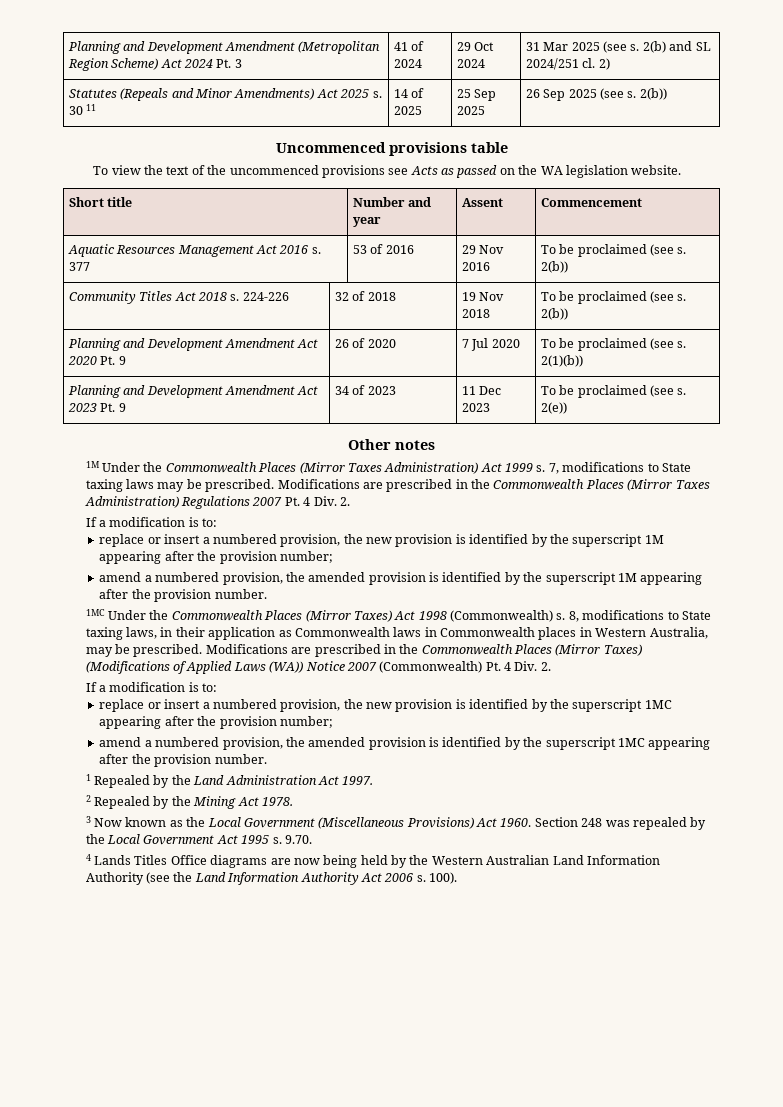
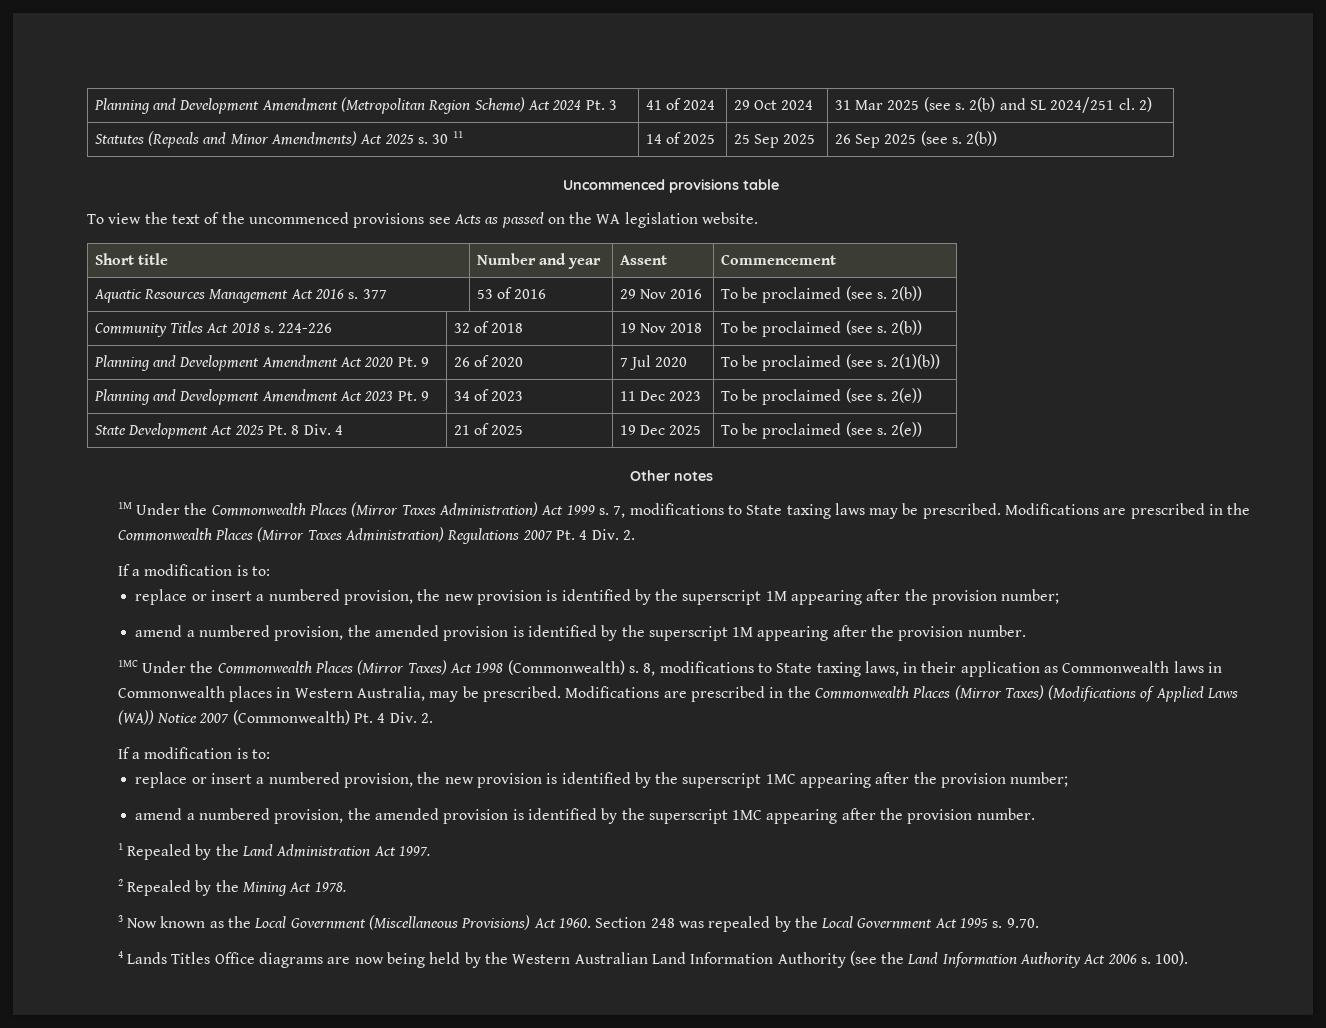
+ State Development Act 2025 Pt. 8 Div. 4 | 21 of 2025 | 19 Dec 2025 | To be proclaimed (see s. 2(e))

